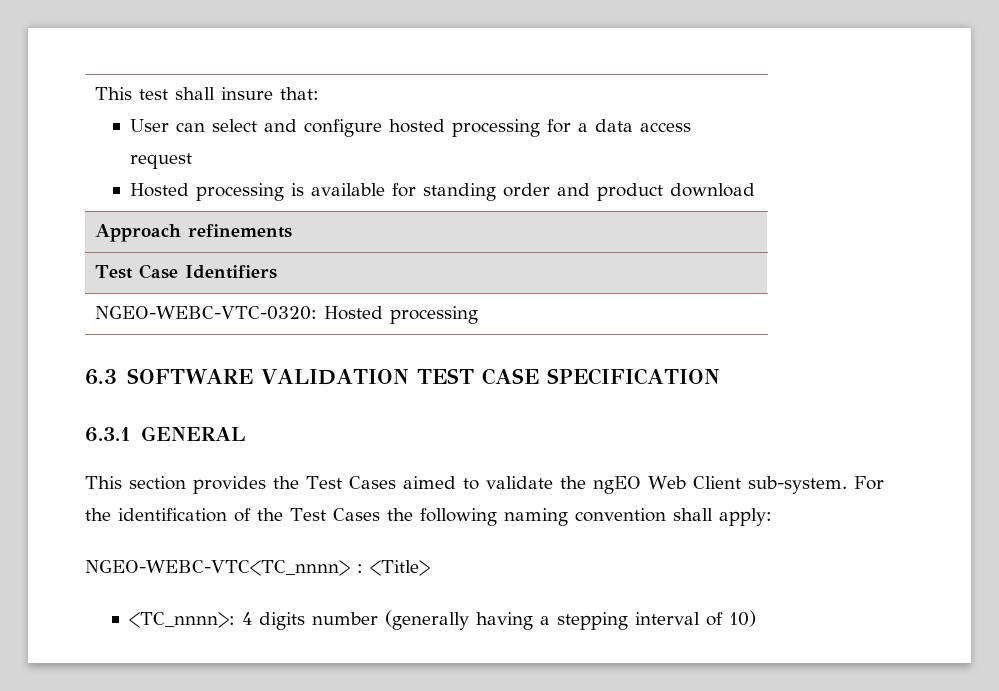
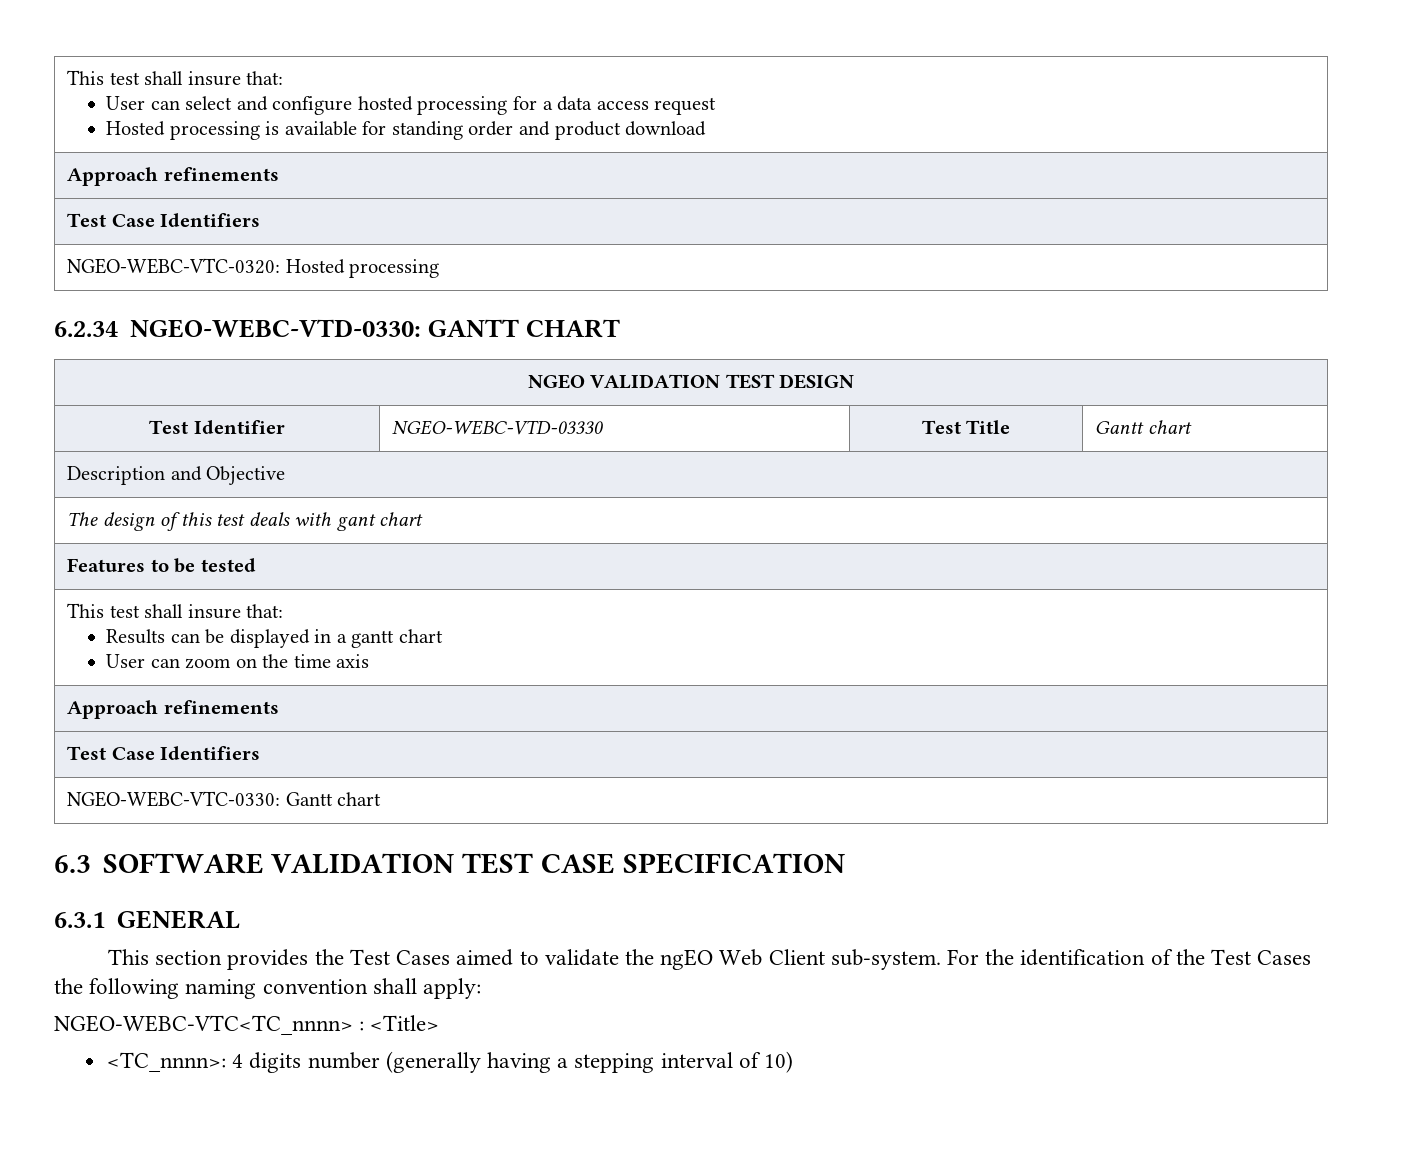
+ 6.2.34 NGEO-WEBC-VTD-0330: GANTT CHART
+ NGEO VALIDATION TEST DESIGN
+ Test Identifier | NGEO-WEBC-VTD-03330 | Test Title | Gantt chart
+ Description and Objective
+ The design of this test deals with gant chart
+ Features to be tested
+ This test shall insure that:
+ Results can be displayed in a gantt chart
+ User can zoom on the time axis
+ Approach refinements
+ Test Case Identifiers
+ NGEO-WEBC-VTC-0330: Gantt chart

